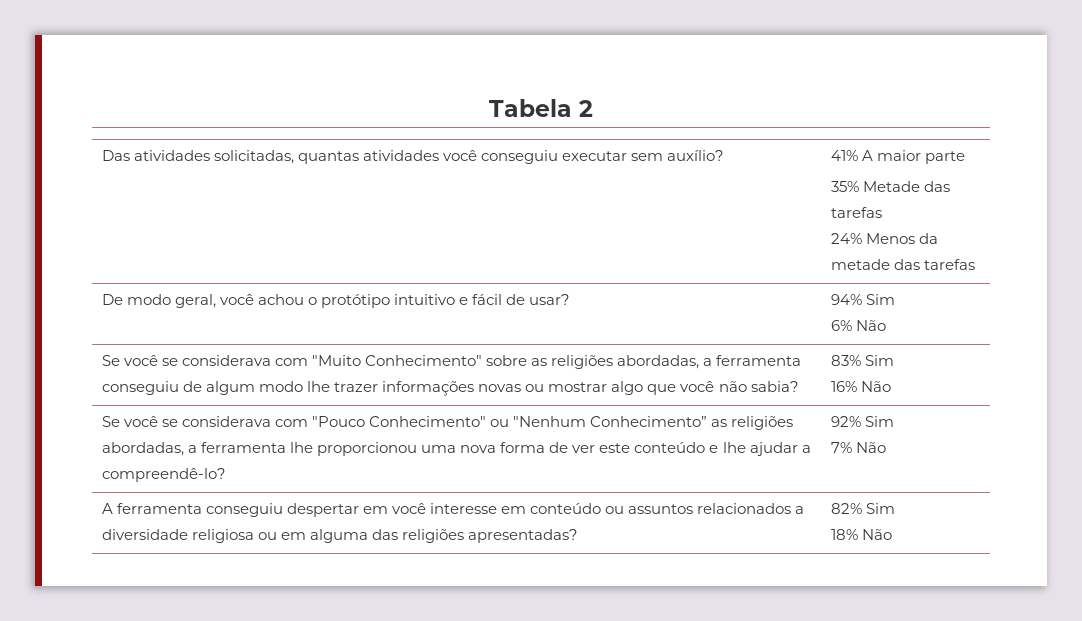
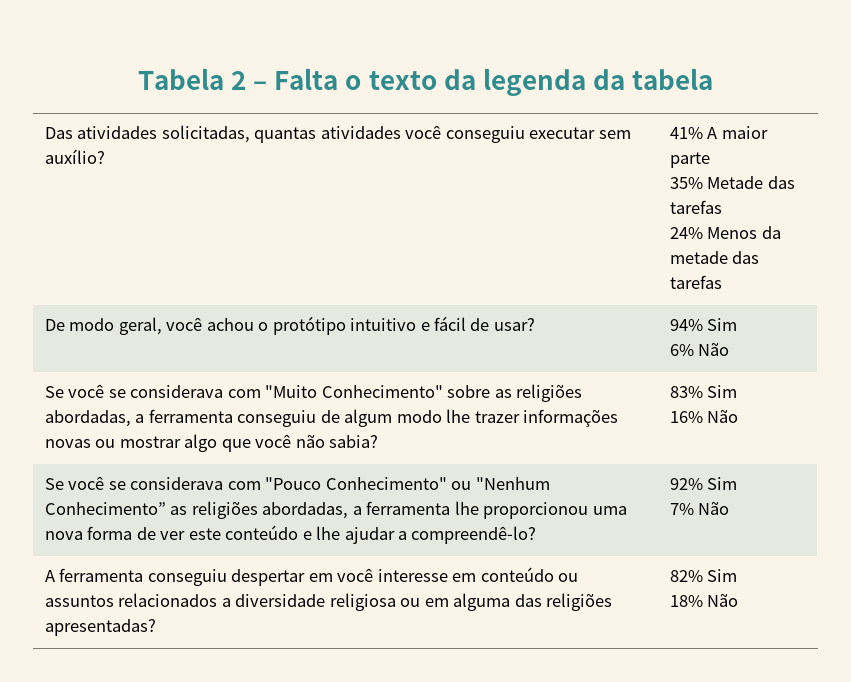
- Tabela 2
+ Tabela 2 – Falta o texto da legenda da tabela

